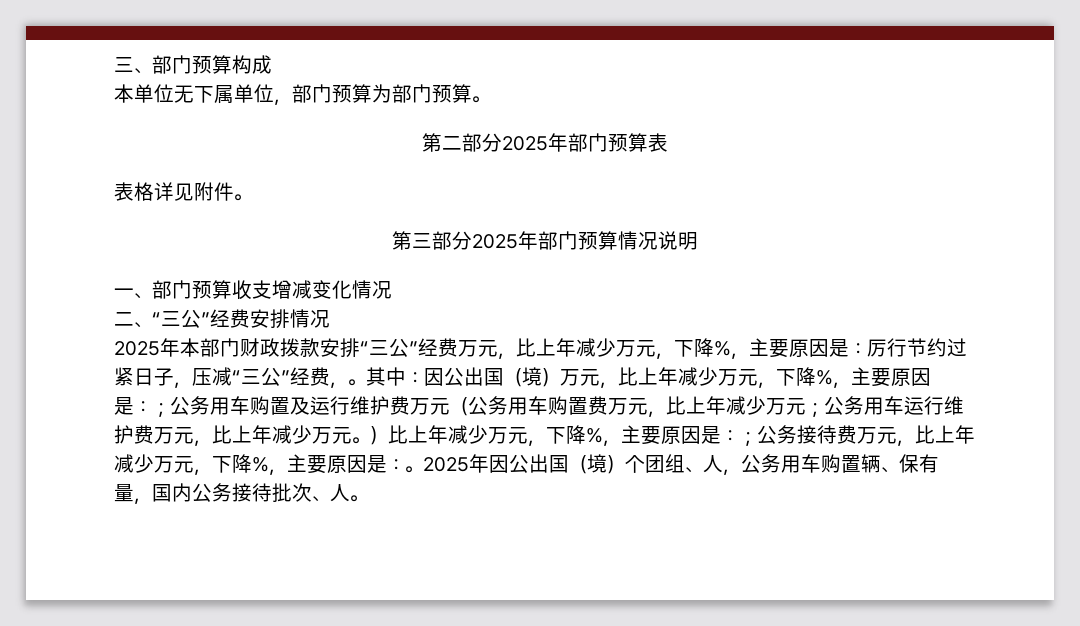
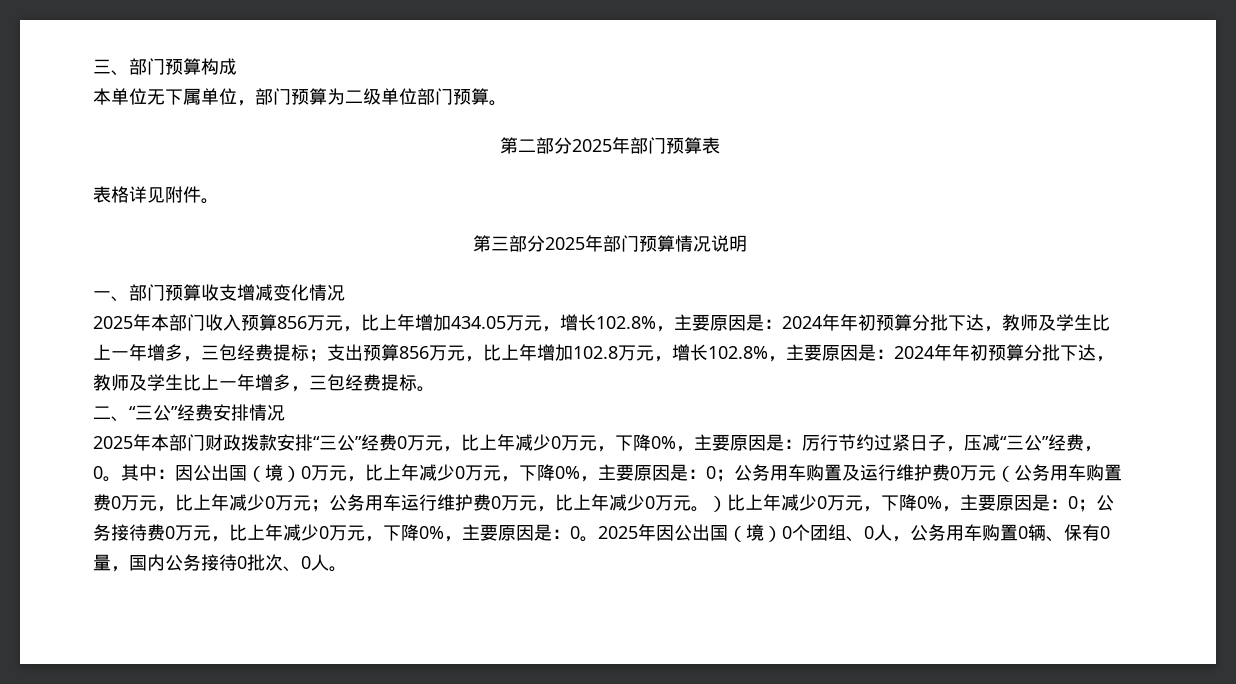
- 本单位无下属单位，部门预算为部门预算。
+ 本单位无下属单位，部门预算为二级单位部门预算。
+ 2025年本部门收入预算856万元，比上年增加434.05万元，增长102.8%，主要原因是：2024年年初预算分批下达，教师及学生比上一年增多，三包经费提标；支出预算856万元，比上年增加102.8万元，增长102.8%，主要原因是：2024年年初预算分批下达，教师及学生比上一年增多，三包经费提标。
- 2025年本部门财政拨款安排“三公”经费万元，比上年减少万元，下降%，主要原因是：厉行节约过紧日子，压减“三公”经费，。
+ 2025年本部门财政拨款安排“三公”经费0万元，比上年减少0万元，下降0%，主要原因是：厉行节约过紧日子，压减“三公”经费，0。
- 其中：因公出国（境）万元，比上年减少万元，下降%，主要原因是：；公务用车购置及运行维护费万元（公务用车购置费万元，比上年减少万元；公务用车运行维护费万元，比上年减少万元。）比上年减少万元，下降%，主要原因是：；公务接待费万元，比上年减少万元，下降%，主要原因是：。
+ 其中：因公出国（境）0万元，比上年减少0万元，下降0%，主要原因是：0；公务用车购置及运行维护费0万元（公务用车购置费0万元，比上年减少0万元；公务用车运行维护费0万元，比上年减少0万元。）比上年减少0万元，下降0%，主要原因是：0；公务接待费0万元，比上年减少0万元，下降0%，主要原因是：0。
- 2025年因公出国（境）个团组、人，公务用车购置辆、保有量，国内公务接待批次、人。
+ 2025年因公出国（境）0个团组、0人，公务用车购置0辆、保有0量，国内公务接待0批次、0人。

